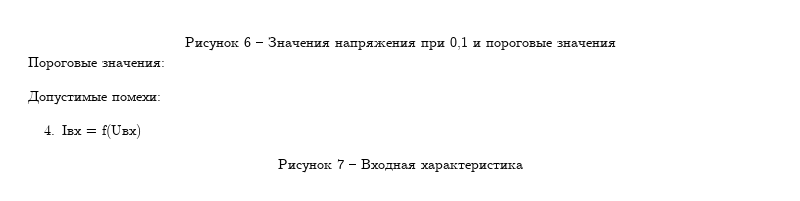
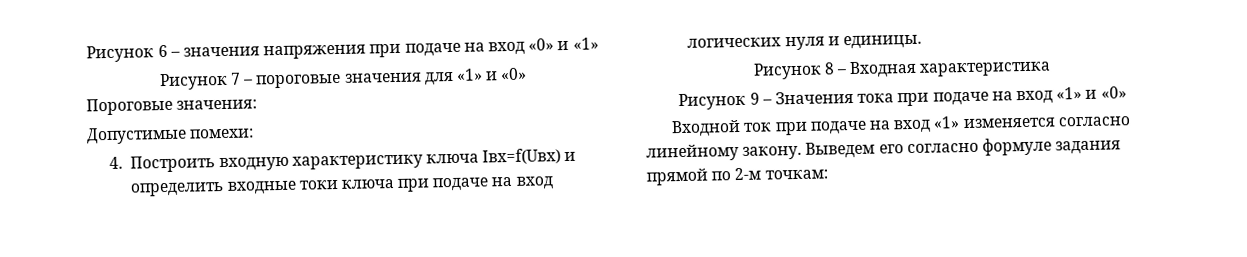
- Рисунок 6 – Значения напряжения при 0,1 и пороговые значения
+ Рисунок 6 – значения напряжения при подаче на вход «0» и «1»
+ Рисунок 7 – пороговые значения для «1» и «0»
- 4. Iвх = f(Uвх)
- Рисунок 7 – Входная характеристика
+ 4. Построить входную характеристику ключа Iвх=f(Uвх) и определить входные токи ключа при подаче на вход логических нуля и единицы.
+ Рисунок 8 – Входная характеристика
+ Рисунок 9 – Значения тока при подаче на вход «1» и «0»
+ Входной ток при подаче на вход «1» изменяется согласно линейному закону. Выведем его согласно формуле задания прямой по 2-м точкам:

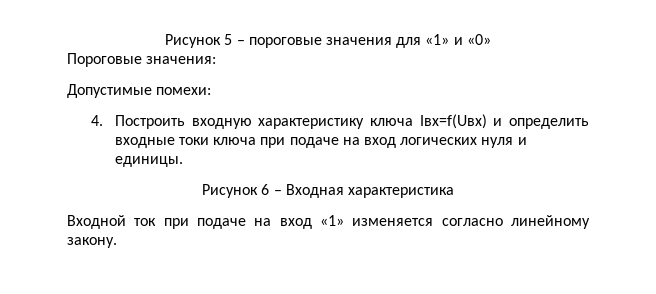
- Рисунок 6 – значения напряжения при подаче на вход «0» и «1»
- Рисунок 7 – пороговые значения для «1» и «0»
+ Рисунок 5 – пороговые значения для «1» и «0»
- Рисунок 8 – Входная характеристика
+ Рисунок 6 – Входная характеристика
- Рисунок 9 – Значения тока при подаче на вход «1» и «0»
- Выведем его согласно формуле задания прямой по 2-м точкам:

